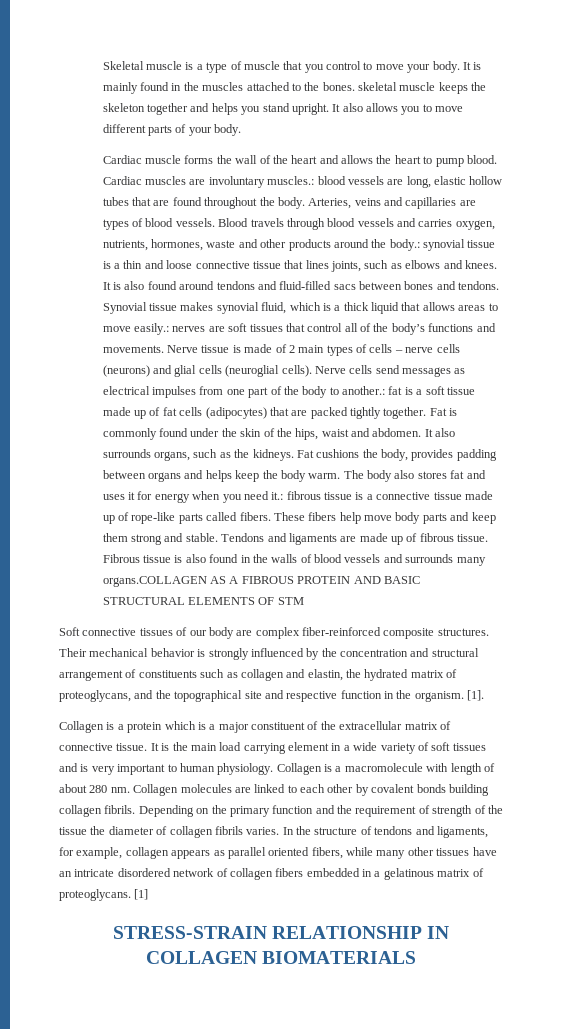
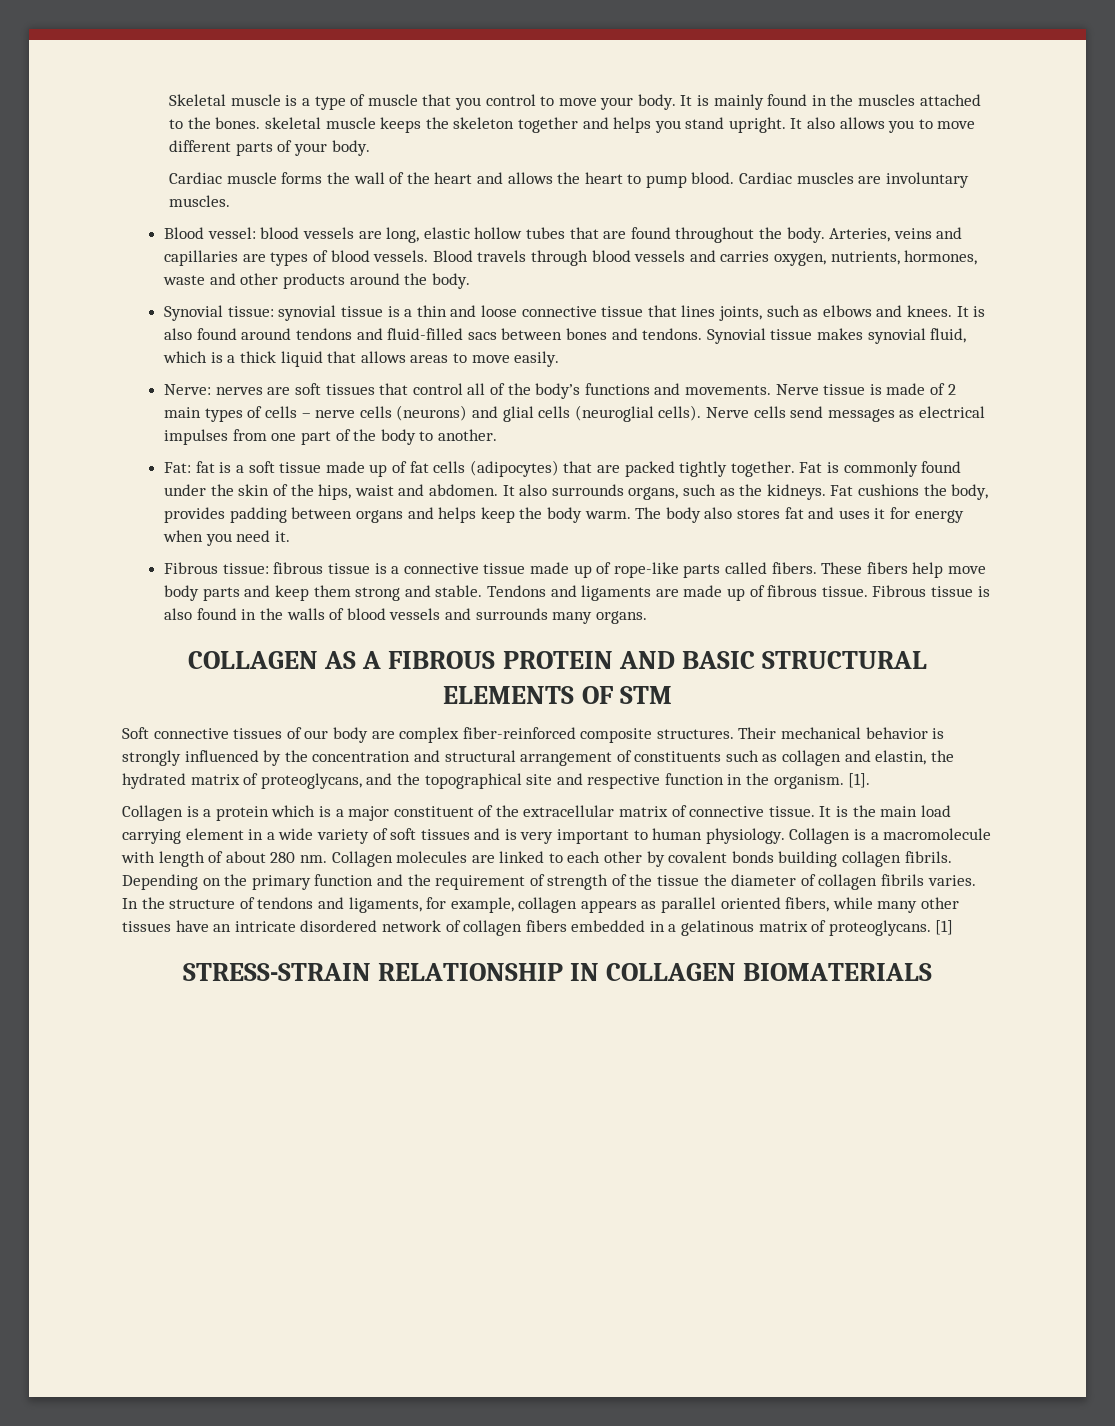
- Cardiac muscles are involuntary muscles.: blood vessels are long, elastic hollow tubes that are found throughout the body.
+ Cardiac muscles are involuntary muscles.
+ Blood vessel: blood vessels are long, elastic hollow tubes that are found throughout the body.
- Blood travels through blood vessels and carries oxygen, nutrients, hormones, waste and other products around the body.: synovial tissue is a thin and loose connective tissue that lines joints, such as elbows and knees.
+ Blood travels through blood vessels and carries oxygen, nutrients, hormones, waste and other products around the body.
+ Synovial tissue: synovial tissue is a thin and loose connective tissue that lines joints, such as elbows and knees.
- Synovial tissue makes synovial fluid, which is a thick liquid that allows areas to move easily.: nerves are soft tissues that control all of the body’s functions and movements.
+ Synovial tissue makes synovial fluid, which is a thick liquid that allows areas to move easily.
+ Nerve: nerves are soft tissues that control all of the body’s functions and movements.
- Nerve cells send messages as electrical impulses from one part of the body to another.: fat is a soft tissue made up of fat cells (adipocytes) that are packed tightly together.
+ Nerve cells send messages as electrical impulses from one part of the body to another.
+ Fat: fat is a soft tissue made up of fat cells (adipocytes) that are packed tightly together.
- The body also stores fat and uses it for energy when you need it.: fibrous tissue is a connective tissue made up of rope-like parts called fibers.
+ The body also stores fat and uses it for energy when you need it.
+ Fibrous tissue: fibrous tissue is a connective tissue made up of rope-like parts called fibers.
- Fibrous tissue is also found in the walls of blood vessels and surrounds many organs.COLLAGEN AS A FIBROUS PROTEIN AND BASIC STRUCTURAL ELEMENTS OF STM
+ Fibrous tissue is also found in the walls of blood vessels and surrounds many organs.
+ COLLAGEN AS A FIBROUS PROTEIN AND BASIC STRUCTURAL ELEMENTS OF STM

